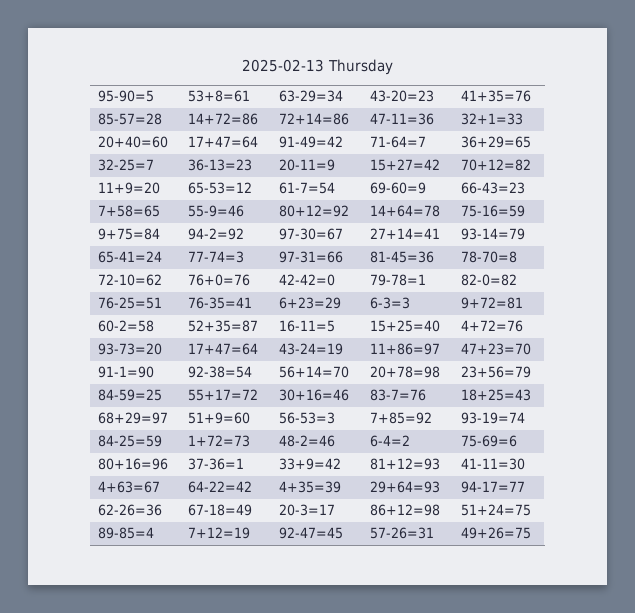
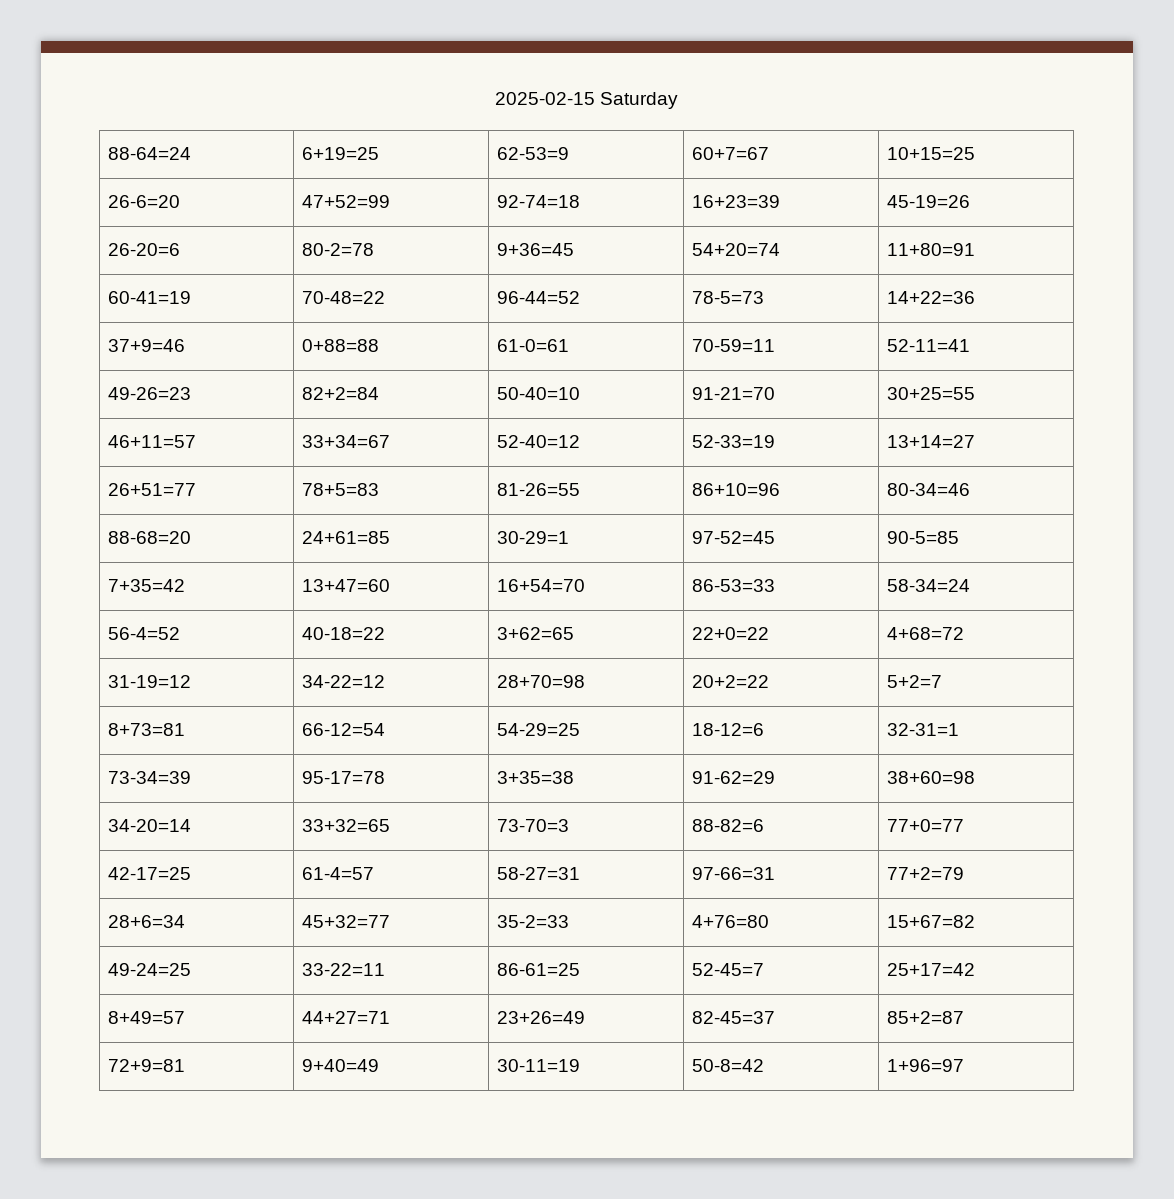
- 2025-02-13 Thursday
- 95-90=5 | 53+8=61 | 63-29=34 | 43-20=23 | 41+35=76
- 85-57=28 | 14+72=86 | 72+14=86 | 47-11=36 | 32+1=33
- 20+40=60 | 17+47=64 | 91-49=42 | 71-64=7 | 36+29=65
- 32-25=7 | 36-13=23 | 20-11=9 | 15+27=42 | 70+12=82
- 11+9=20 | 65-53=12 | 61-7=54 | 69-60=9 | 66-43=23
- 7+58=65 | 55-9=46 | 80+12=92 | 14+64=78 | 75-16=59
- 9+75=84 | 94-2=92 | 97-30=67 | 27+14=41 | 93-14=79
- 65-41=24 | 77-74=3 | 97-31=66 | 81-45=36 | 78-70=8
- 72-10=62 | 76+0=76 | 42-42=0 | 79-78=1 | 82-0=82
- 76-25=51 | 76-35=41 | 6+23=29 | 6-3=3 | 9+72=81
- 60-2=58 | 52+35=87 | 16-11=5 | 15+25=40 | 4+72=76
- 93-73=20 | 17+47=64 | 43-24=19 | 11+86=97 | 47+23=70
- 91-1=90 | 92-38=54 | 56+14=70 | 20+78=98 | 23+56=79
- 84-59=25 | 55+17=72 | 30+16=46 | 83-7=76 | 18+25=43
- 68+29=97 | 51+9=60 | 56-53=3 | 7+85=92 | 93-19=74
- 84-25=59 | 1+72=73 | 48-2=46 | 6-4=2 | 75-69=6
- 80+16=96 | 37-36=1 | 33+9=42 | 81+12=93 | 41-11=30
- 4+63=67 | 64-22=42 | 4+35=39 | 29+64=93 | 94-17=77
- 62-26=36 | 67-18=49 | 20-3=17 | 86+12=98 | 51+24=75
- 89-85=4 | 7+12=19 | 92-47=45 | 57-26=31 | 49+26=75
+ 2025-02-15 Saturday
+ 88-64=24 | 6+19=25 | 62-53=9 | 60+7=67 | 10+15=25
+ 26-6=20 | 47+52=99 | 92-74=18 | 16+23=39 | 45-19=26
+ 26-20=6 | 80-2=78 | 9+36=45 | 54+20=74 | 11+80=91
+ 60-41=19 | 70-48=22 | 96-44=52 | 78-5=73 | 14+22=36
+ 37+9=46 | 0+88=88 | 61-0=61 | 70-59=11 | 52-11=41
+ 49-26=23 | 82+2=84 | 50-40=10 | 91-21=70 | 30+25=55
+ 46+11=57 | 33+34=67 | 52-40=12 | 52-33=19 | 13+14=27
+ 26+51=77 | 78+5=83 | 81-26=55 | 86+10=96 | 80-34=46
+ 88-68=20 | 24+61=85 | 30-29=1 | 97-52=45 | 90-5=85
+ 7+35=42 | 13+47=60 | 16+54=70 | 86-53=33 | 58-34=24
+ 56-4=52 | 40-18=22 | 3+62=65 | 22+0=22 | 4+68=72
+ 31-19=12 | 34-22=12 | 28+70=98 | 20+2=22 | 5+2=7
+ 8+73=81 | 66-12=54 | 54-29=25 | 18-12=6 | 32-31=1
+ 73-34=39 | 95-17=78 | 3+35=38 | 91-62=29 | 38+60=98
+ 34-20=14 | 33+32=65 | 73-70=3 | 88-82=6 | 77+0=77
+ 42-17=25 | 61-4=57 | 58-27=31 | 97-66=31 | 77+2=79
+ 28+6=34 | 45+32=77 | 35-2=33 | 4+76=80 | 15+67=82
+ 49-24=25 | 33-22=11 | 86-61=25 | 52-45=7 | 25+17=42
+ 8+49=57 | 44+27=71 | 23+26=49 | 82-45=37 | 85+2=87
+ 72+9=81 | 9+40=49 | 30-11=19 | 50-8=42 | 1+96=97

